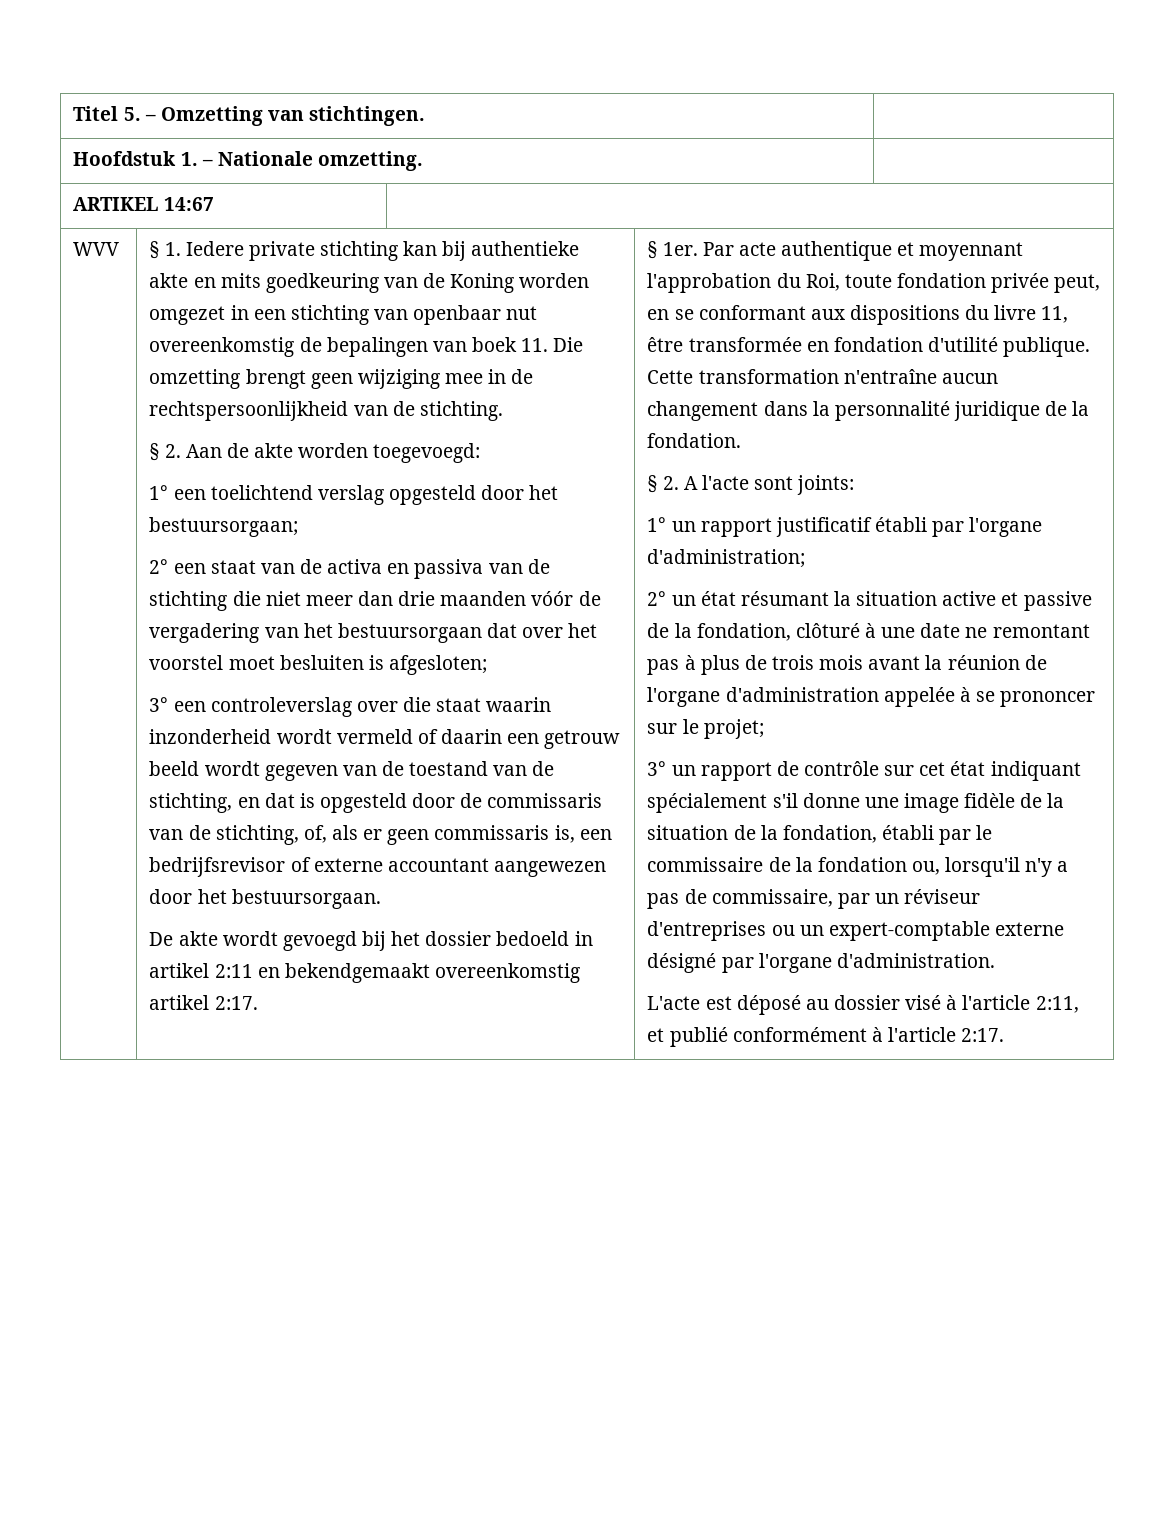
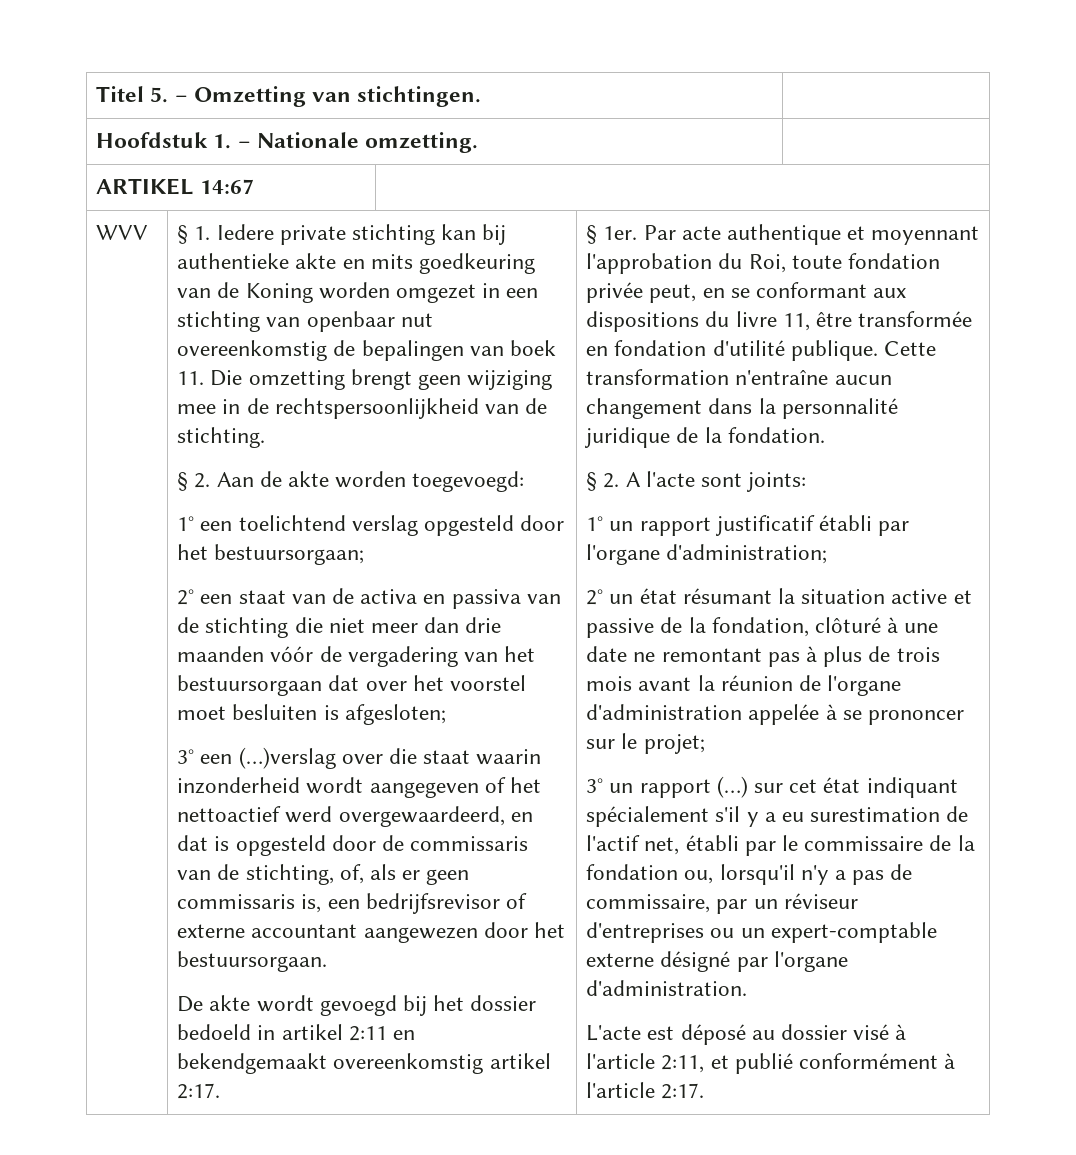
- 3° een controleverslag over die staat waarin inzonderheid wordt vermeld of daarin een getrouw beeld wordt gegeven van de toestand van de stichting, en dat is opgesteld door de commissaris van de stichting, of, als er geen commissaris is, een bedrijfsrevisor of externe accountant aangewezen door het bestuursorgaan.
+ 3° een (…)verslag over die staat waarin inzonderheid wordt aangegeven of het nettoactief werd overgewaardeerd, en dat is opgesteld door de commissaris van de stichting, of, als er geen commissaris is, een bedrijfsrevisor of externe accountant aangewezen door het bestuursorgaan.
- 3° un rapport de contrôle sur cet état indiquant spécialement s'il donne une image fidèle de la situation de la fondation, établi par le commissaire de la fondation ou, lorsqu'il n'y a pas de commissaire, par un réviseur d'entreprises ou un expert-comptable externe désigné par l'organe d'administration.
+ 3° un rapport (…) sur cet état indiquant spécialement s'il y a eu surestimation de l'actif net, établi par le commissaire de la fondation ou, lorsqu'il n'y a pas de commissaire, par un réviseur d'entreprises ou un expert-comptable externe désigné par l'organe d'administration.

